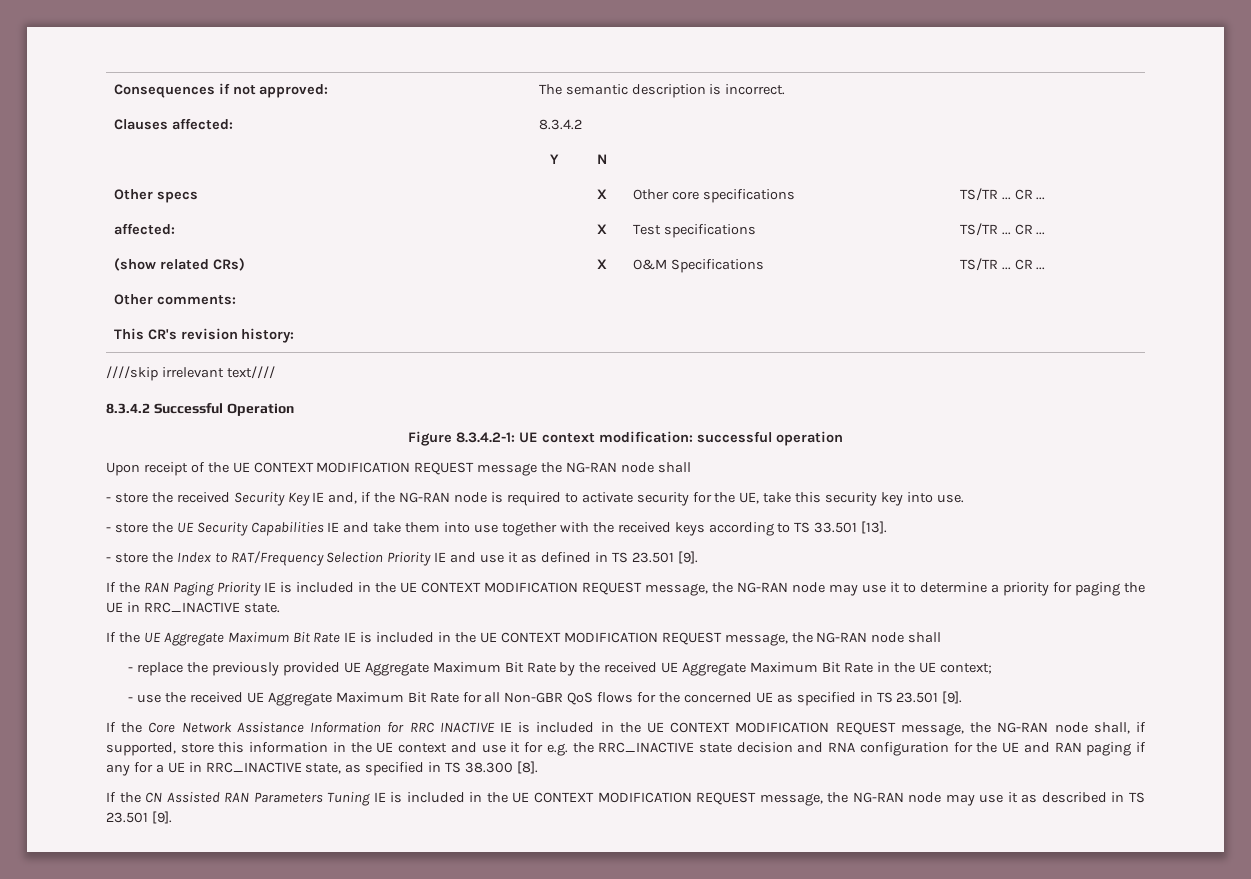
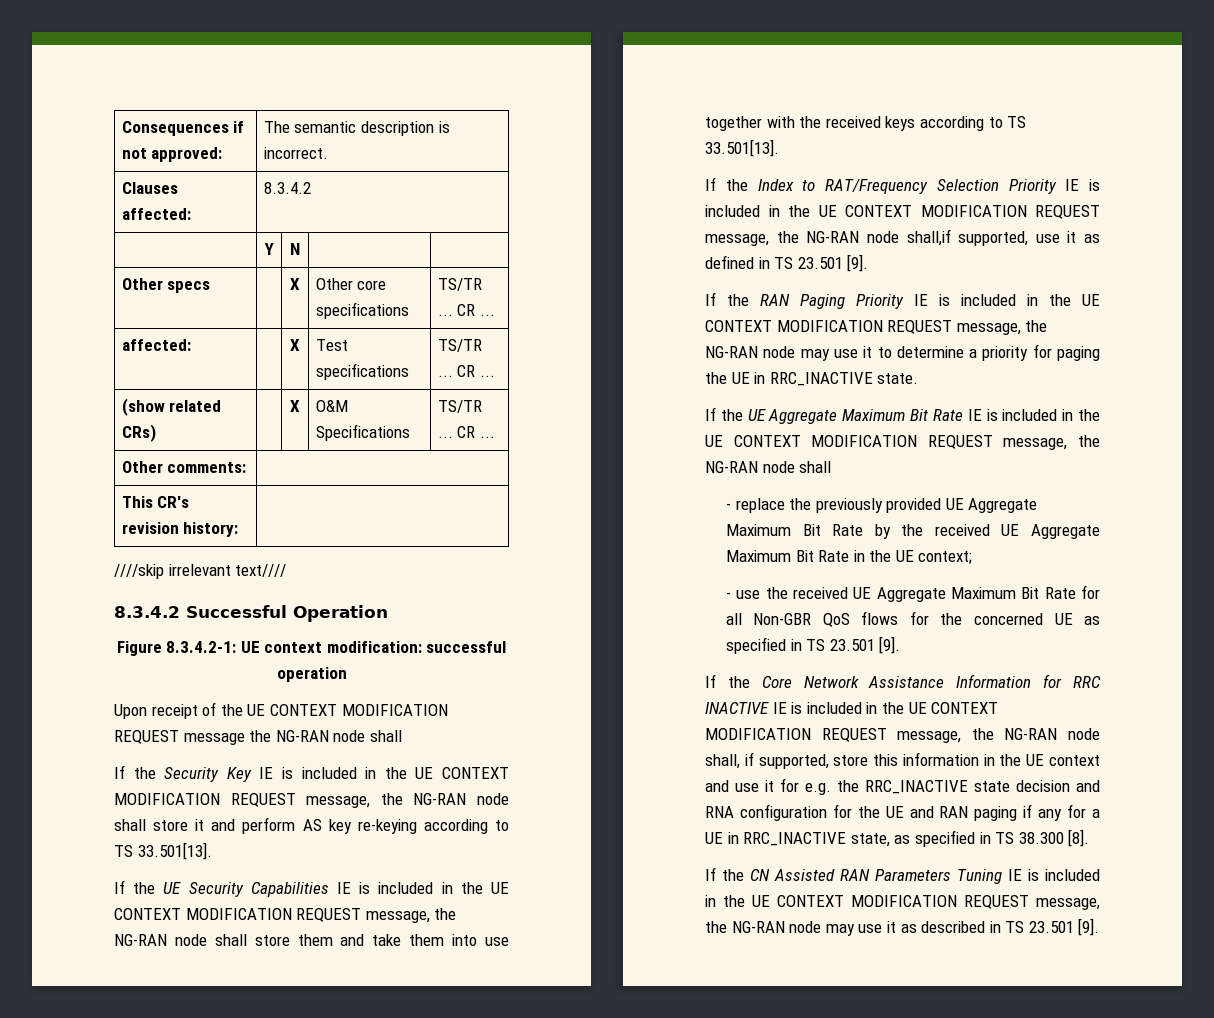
- - store the received Security Key IE and, if the NG-RAN node is required to activate security for the UE, take this security key into use.
- - store the UE Security Capabilities IE and take them into use together with the received keys according to TS 33.501 [13].
- - store the Index to RAT/Frequency Selection Priority IE and use it as defined in TS 23.501 [9].
+ If the Security Key IE is included in the UE CONTEXT MODIFICATION REQUEST message, the NG-RAN node shall store it and perform AS key re-keying according to TS 33.501[13].
+ If the UE Security Capabilities IE is included in the UE CONTEXT MODIFICATION REQUEST message, the NG-RAN node shall store them and take them into use together with the received keys according to TS 33.501[13].
+ If the Index to RAT/Frequency Selection Priority IE is included in the UE CONTEXT MODIFICATION REQUEST message, the NG-RAN node shall,if supported, use it as defined in TS 23.501 [9].

